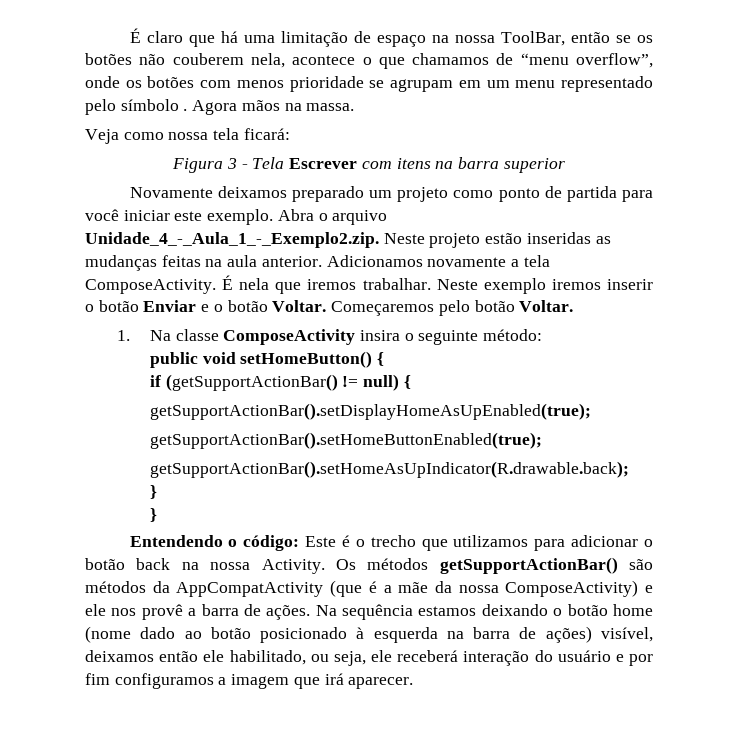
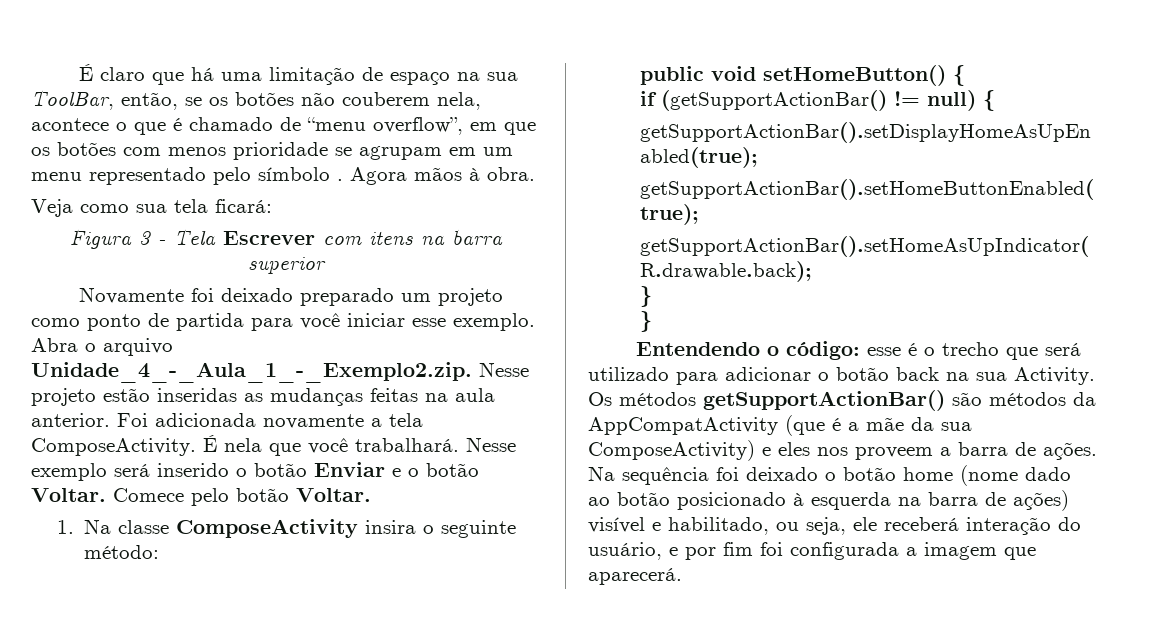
- É claro que há uma limitação de espaço na nossa ToolBar, então se os botões não couberem nela, acontece o que chamamos de “menu overflow”, onde os botões com menos prioridade se agrupam em um menu representado pelo símbolo .
+ É claro que há uma limitação de espaço na sua ToolBar, então, se os botões não couberem nela, acontece o que é chamado de “menu overflow”, em que os botões com menos prioridade se agrupam em um menu representado pelo símbolo .
- Agora mãos na massa.
+ Agora mãos à obra.
- Veja como nossa tela ficará:
+ Veja como sua tela ficará:
- Novamente deixamos preparado um projeto como ponto de partida para você iniciar este exemplo.
+ Novamente foi deixado preparado um projeto como ponto de partida para você iniciar esse exemplo.
- Abra o arquivo Unidade_4_-_Aula_1_-_Exemplo2.zip. Neste projeto estão inseridas as mudanças feitas na aula anterior.
+ Abra o arquivo Unidade_4_-_Aula_1_-_Exemplo2.zip. Nesse projeto estão inseridas as mudanças feitas na aula anterior.
- Adicionamos novamente a tela ComposeActivity.
+ Foi adicionada novamente a tela ComposeActivity.
- É nela que iremos trabalhar. Neste exemplo iremos inserir o botão Enviar e o botão Voltar.
+ É nela que você trabalhará. Nesse exemplo será inserido o botão Enviar e o botão Voltar.
- Começaremos pelo botão Voltar.
+ Comece pelo botão Voltar.
- Entendendo o código: Este é o trecho que utilizamos para adicionar o botão back na nossa Activity.
+ Entendendo o código: esse é o trecho que será utilizado para adicionar o botão back na sua Activity.
- Os métodos getSupportActionBar() são métodos da AppCompatActivity (que é a mãe da nossa ComposeActivity) e ele nos provê a barra de ações.
+ Os métodos getSupportActionBar() são métodos da AppCompatActivity (que é a mãe da sua ComposeActivity) e eles nos proveem a barra de ações.
- Na sequência estamos deixando o botão home (nome dado ao botão posicionado à esquerda na barra de ações) visível, deixamos então ele habilitado, ou seja, ele receberá interação do usuário e por fim configuramos a imagem que irá aparecer.
+ Na sequência foi deixado o botão home (nome dado ao botão posicionado à esquerda na barra de ações) visível e habilitado, ou seja, ele receberá interação do usuário, e por fim foi configurada a imagem que aparecerá.

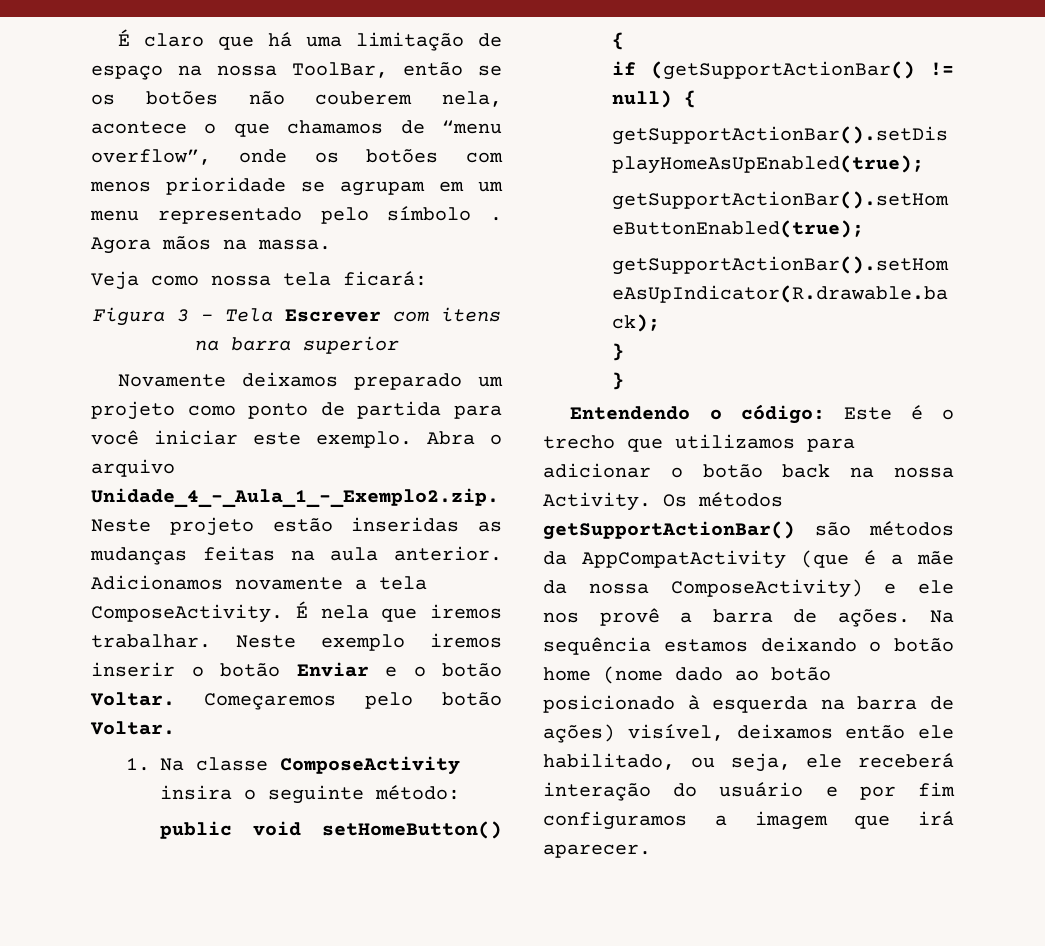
- É claro que há uma limitação de espaço na sua ToolBar, então, se os botões não couberem nela, acontece o que é chamado de “menu overflow”, em que os botões com menos prioridade se agrupam em um menu representado pelo símbolo .
+ É claro que há uma limitação de espaço na nossa ToolBar, então se os botões não couberem nela, acontece o que chamamos de “menu overflow”, onde os botões com menos prioridade se agrupam em um menu representado pelo símbolo .
- Agora mãos à obra.
+ Agora mãos na massa.
- Veja como sua tela ficará:
+ Veja como nossa tela ficará:
- Novamente foi deixado preparado um projeto como ponto de partida para você iniciar esse exemplo.
+ Novamente deixamos preparado um projeto como ponto de partida para você iniciar este exemplo.
- Abra o arquivo Unidade_4_-_Aula_1_-_Exemplo2.zip. Nesse projeto estão inseridas as mudanças feitas na aula anterior.
+ Abra o arquivo Unidade_4_-_Aula_1_-_Exemplo2.zip. Neste projeto estão inseridas as mudanças feitas na aula anterior.
- Foi adicionada novamente a tela ComposeActivity.
+ Adicionamos novamente a tela ComposeActivity.
- É nela que você trabalhará. Nesse exemplo será inserido o botão Enviar e o botão Voltar.
+ É nela que iremos trabalhar. Neste exemplo iremos inserir o botão Enviar e o botão Voltar.
- Comece pelo botão Voltar.
+ Começaremos pelo botão Voltar.
- Entendendo o código: esse é o trecho que será utilizado para adicionar o botão back na sua Activity.
+ Entendendo o código: Este é o trecho que utilizamos para adicionar o botão back na nossa Activity.
- Os métodos getSupportActionBar() são métodos da AppCompatActivity (que é a mãe da sua ComposeActivity) e eles nos proveem a barra de ações.
+ Os métodos getSupportActionBar() são métodos da AppCompatActivity (que é a mãe da nossa ComposeActivity) e ele nos provê a barra de ações.
- Na sequência foi deixado o botão home (nome dado ao botão posicionado à esquerda na barra de ações) visível e habilitado, ou seja, ele receberá interação do usuário, e por fim foi configurada a imagem que aparecerá.
+ Na sequência estamos deixando o botão home (nome dado ao botão posicionado à esquerda na barra de ações) visível, deixamos então ele habilitado, ou seja, ele receberá interação do usuário e por fim configuramos a imagem que irá aparecer.

